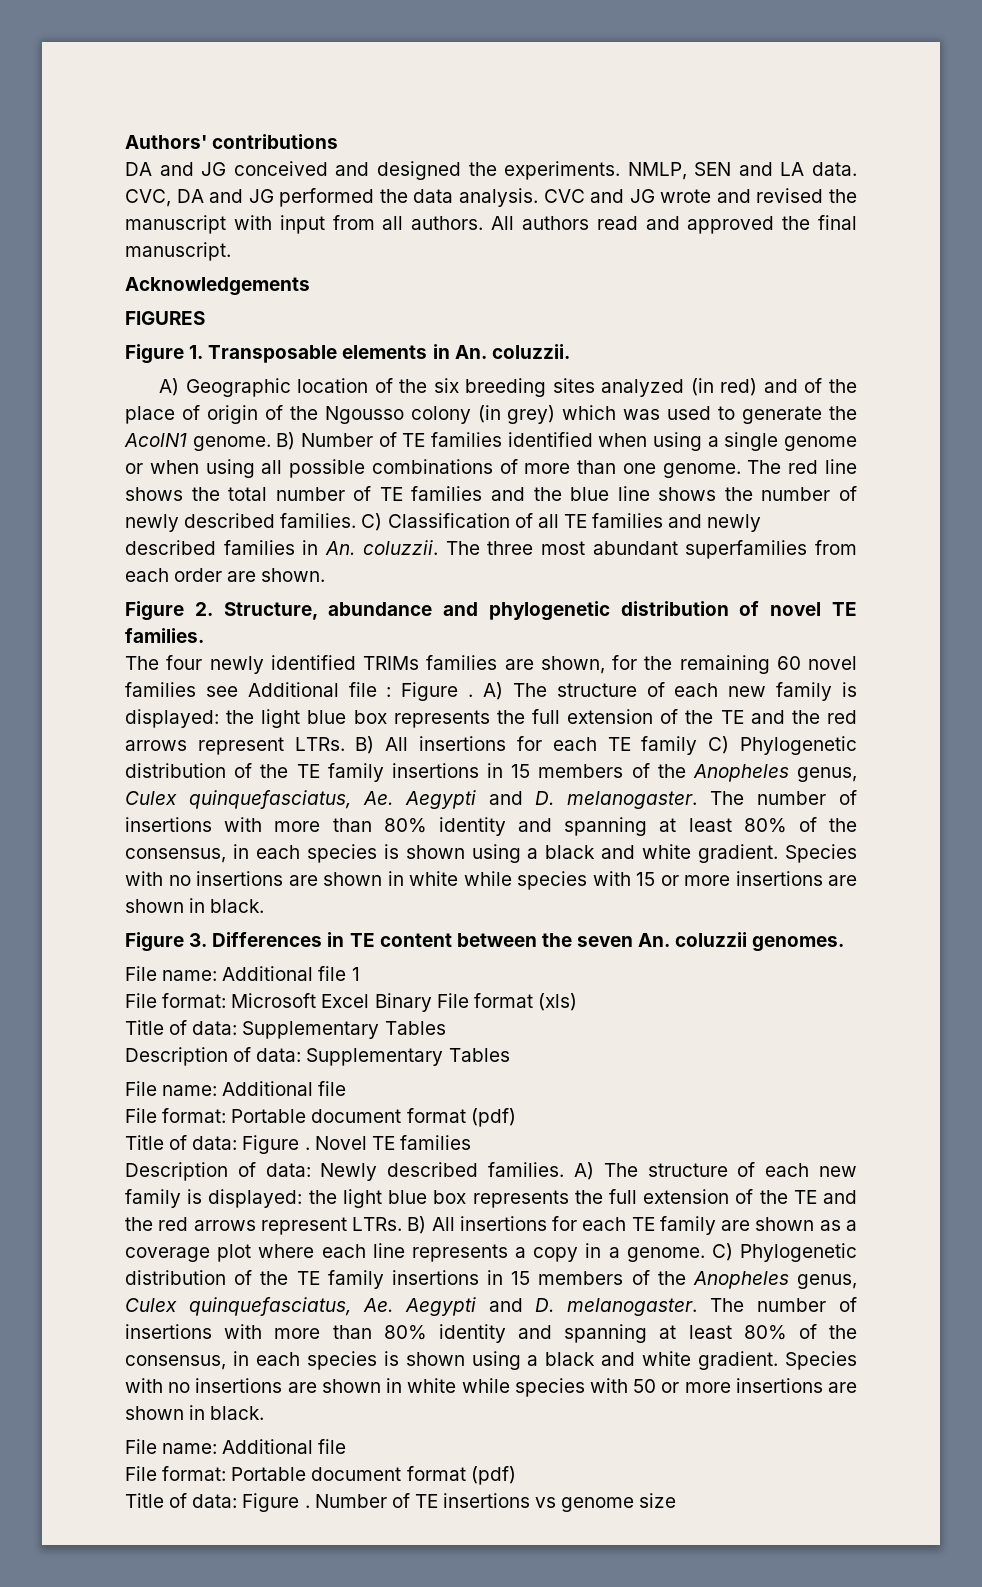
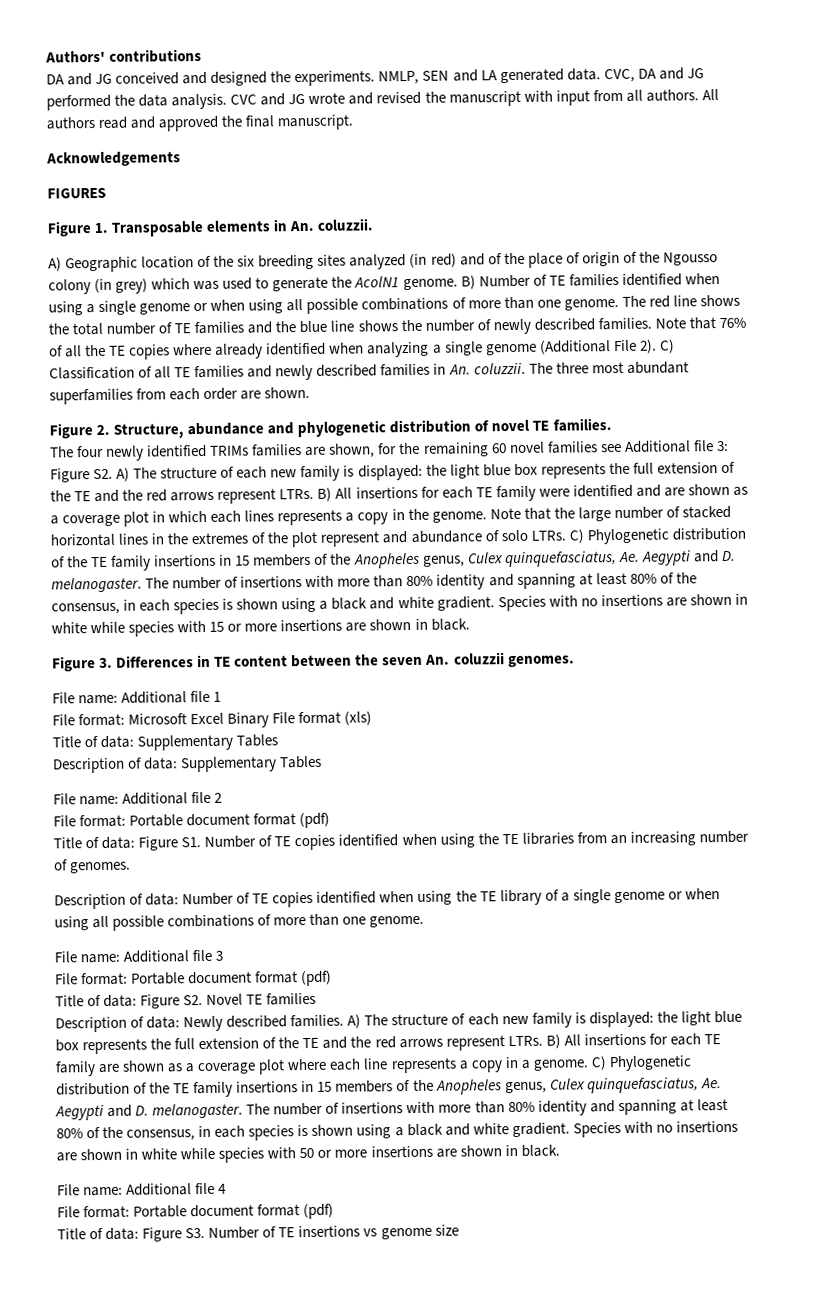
- NMLP, SEN and LA data.
+ NMLP, SEN and LA generated data.
+ Note that 76% of all the TE copies where already identified when analyzing a single genome (Additional File 2).
- The four newly identified TRIMs families are shown, for the remaining 60 novel families see Additional file : Figure . A) The structure of each new family is displayed: the light blue box represents the full extension of the TE and the red arrows represent LTRs.
+ The four newly identified TRIMs families are shown, for the remaining 60 novel families see Additional file 3: Figure S2. A) The structure of each new family is displayed: the light blue box represents the full extension of the TE and the red arrows represent LTRs.
- B) All insertions for each TE family C) Phylogenetic distribution of the TE family insertions in 15 members of the Anopheles genus, Culex quinquefasciatus, Ae. Aegypti and D. melanogaster.
+ B) All insertions for each TE family were identified and are shown as a coverage plot in which each lines represents a copy in the genome. Note that the large number of stacked horizontal lines in the extremes of the plot represent and abundance of solo LTRs. C) Phylogenetic distribution of the TE family insertions in 15 members of the Anopheles genus, Culex quinquefasciatus, Ae. Aegypti and D. melanogaster.
  Description of data: Supplementary Tables
- File name: Additional file
+ File name: Additional file 2
- Title of data: Figure . Novel TE families
+ Title of data: Figure S1. Number of TE copies identified when using the TE libraries from an increasing number of genomes.
+ Description of data: Number of TE copies identified when using the TE library of a single genome or when using all possible combinations of more than one genome.
+ File name: Additional file 3
+ File format: Portable document format (pdf)
+ Title of data: Figure S2. Novel TE families
  Species with no insertions are shown in white while species with 50 or more insertions are shown in black.
- File name: Additional file
+ File name: Additional file 4
- Title of data: Figure . Number of TE insertions vs genome size
+ Title of data: Figure S3. Number of TE insertions vs genome size

